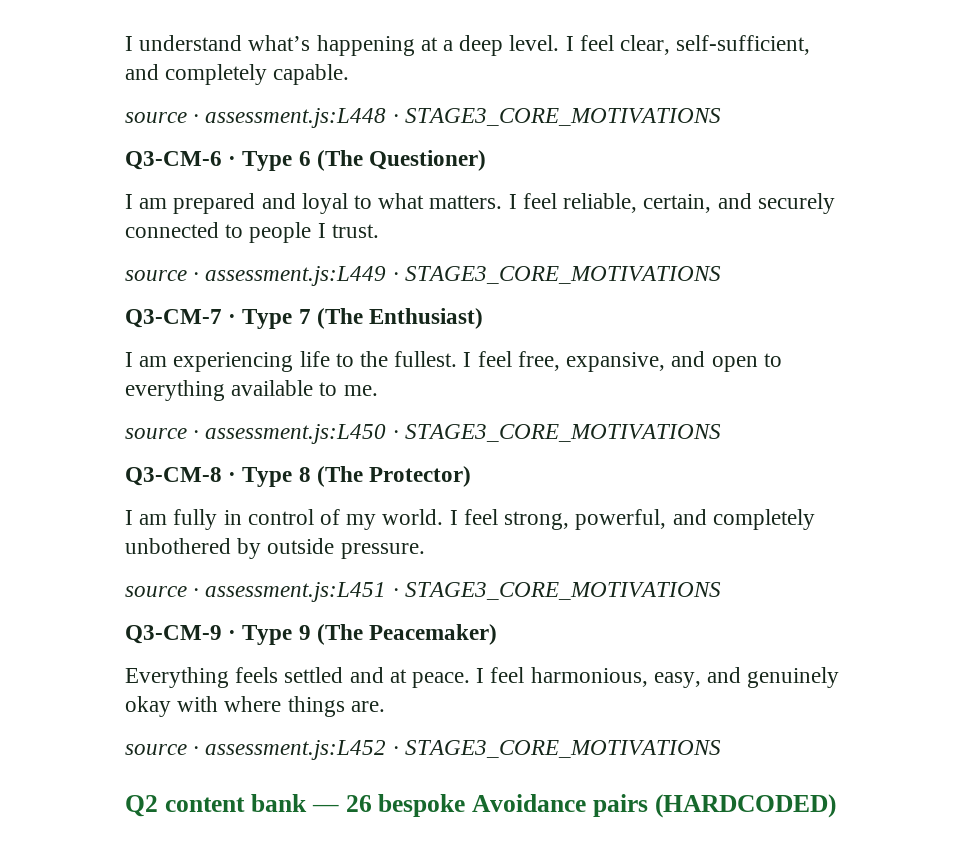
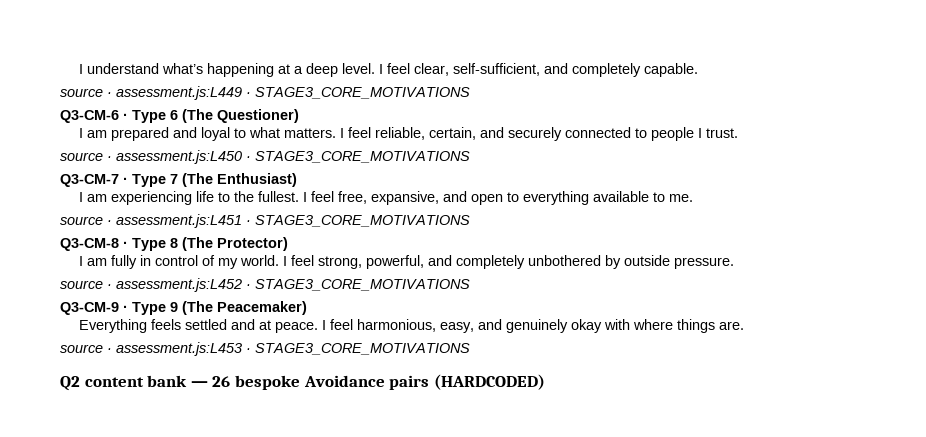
- source · assessment.js:L448 · STAGE3_CORE_MOTIVATIONS
+ source · assessment.js:L449 · STAGE3_CORE_MOTIVATIONS
- source · assessment.js:L449 · STAGE3_CORE_MOTIVATIONS
+ source · assessment.js:L450 · STAGE3_CORE_MOTIVATIONS
- source · assessment.js:L450 · STAGE3_CORE_MOTIVATIONS
+ source · assessment.js:L451 · STAGE3_CORE_MOTIVATIONS
- source · assessment.js:L451 · STAGE3_CORE_MOTIVATIONS
+ source · assessment.js:L452 · STAGE3_CORE_MOTIVATIONS
- source · assessment.js:L452 · STAGE3_CORE_MOTIVATIONS
+ source · assessment.js:L453 · STAGE3_CORE_MOTIVATIONS

